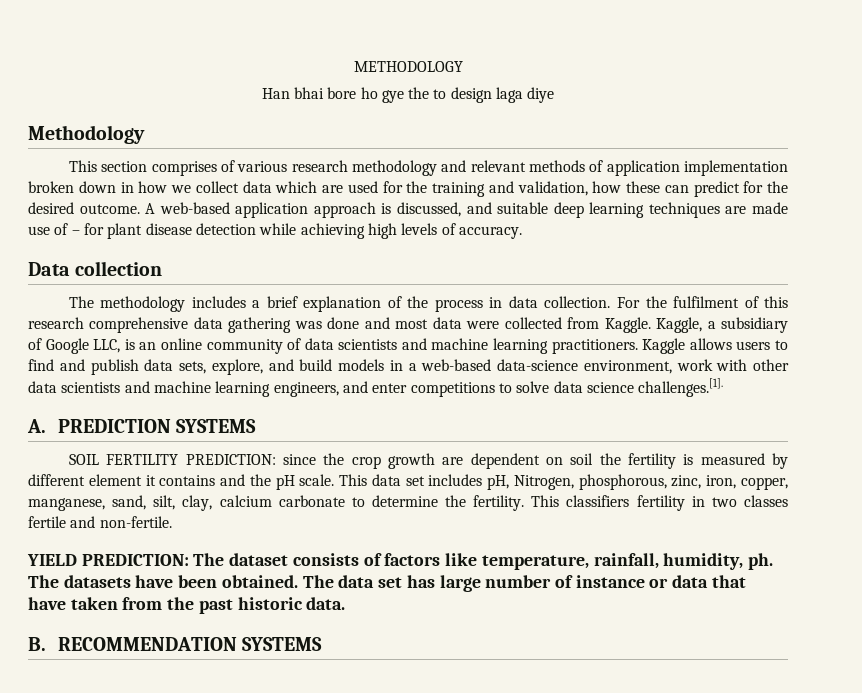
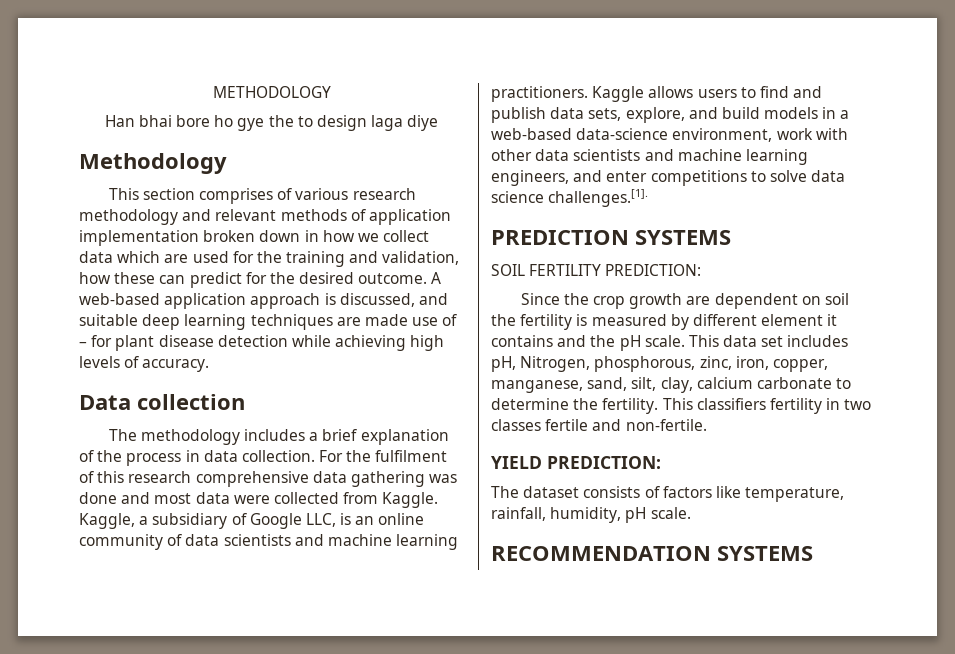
- A. PREDICTION SYSTEMS
+ PREDICTION SYSTEMS
- SOIL FERTILITY PREDICTION: since the crop growth are dependent on soil the fertility is measured by different element it contains and the pH scale.
+ SOIL FERTILITY PREDICTION:
+ Since the crop growth are dependent on soil the fertility is measured by different element it contains and the pH scale.
- YIELD PREDICTION: The dataset consists of factors like temperature, rainfall, humidity, ph. The datasets have been obtained. The data set has large number of instance or data that have taken from the past historic data.
- B. RECOMMENDATION SYSTEMS
+ YIELD PREDICTION:
+ The dataset consists of factors like temperature, rainfall, humidity, pH scale.
+ RECOMMENDATION SYSTEMS

